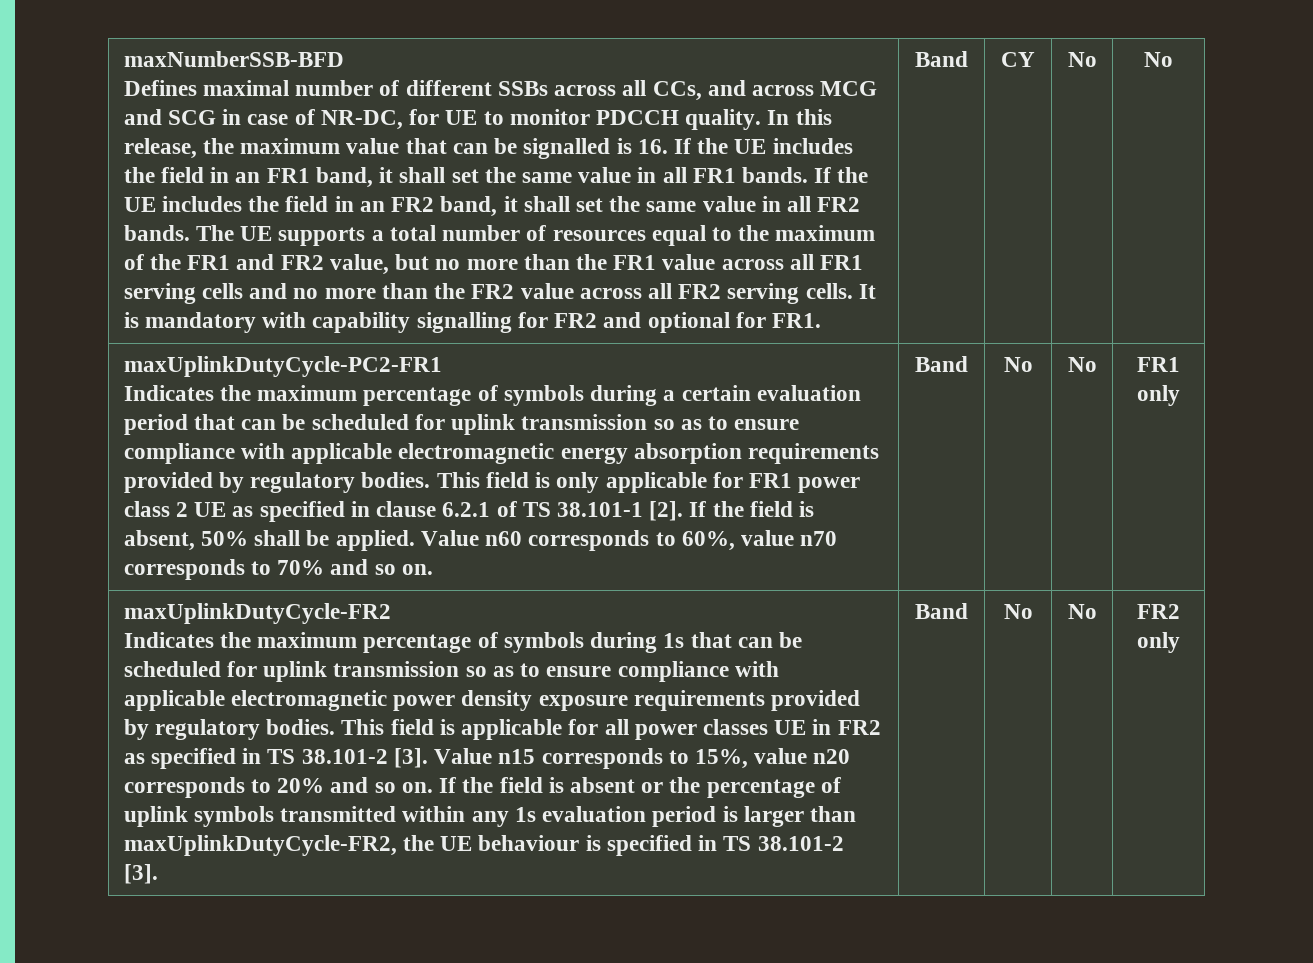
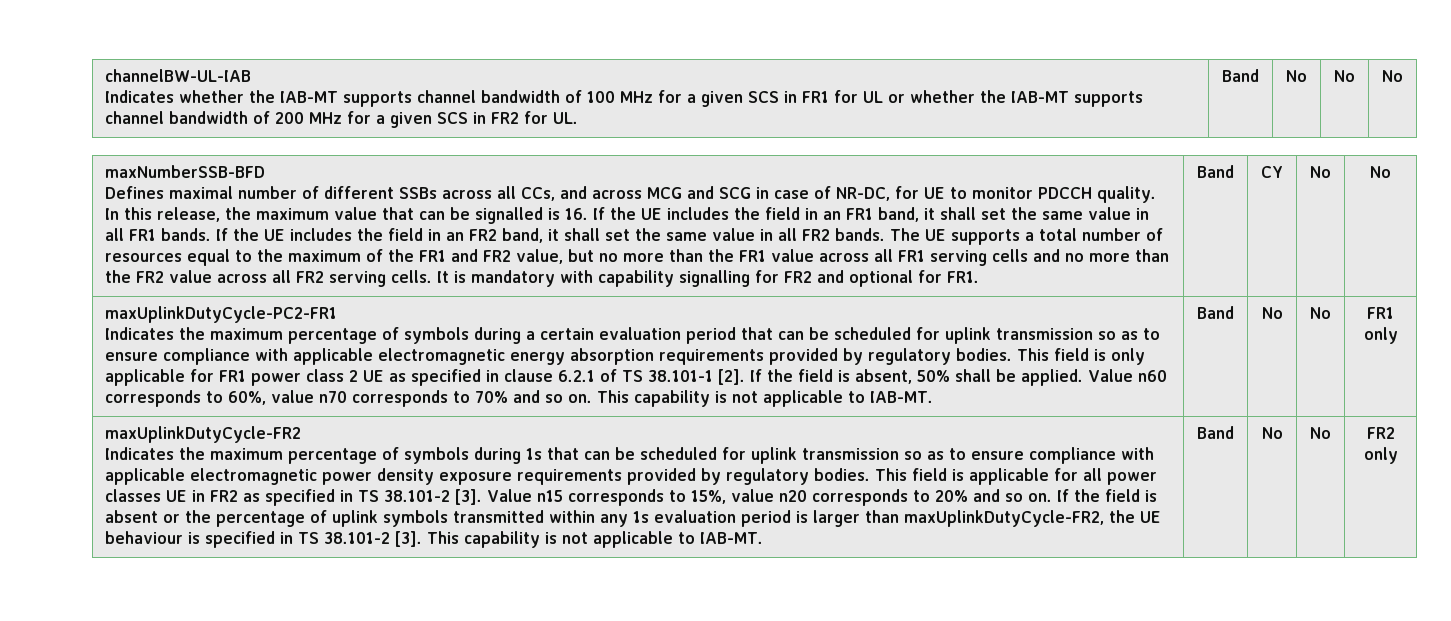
+ channelBW-UL-IAB
+ Indicates whether the IAB-MT supports channel bandwidth of 100 MHz for a given SCS in FR1 for UL or whether the IAB-MT supports channel bandwidth of 200 MHz for a given SCS in FR2 for UL. | Band | No | No | No
- Value n60 corresponds to 60%, value n70 corresponds to 70% and so on.
+ Value n60 corresponds to 60%, value n70 corresponds to 70% and so on. This capability is not applicable to IAB-MT.
- If the field is absent or the percentage of uplink symbols transmitted within any 1s evaluation period is larger than maxUplinkDutyCycle-FR2, the UE behaviour is specified in TS 38.101-2 [3].
+ If the field is absent or the percentage of uplink symbols transmitted within any 1s evaluation period is larger than maxUplinkDutyCycle-FR2, the UE behaviour is specified in TS 38.101-2 [3]. This capability is not applicable to IAB-MT.

